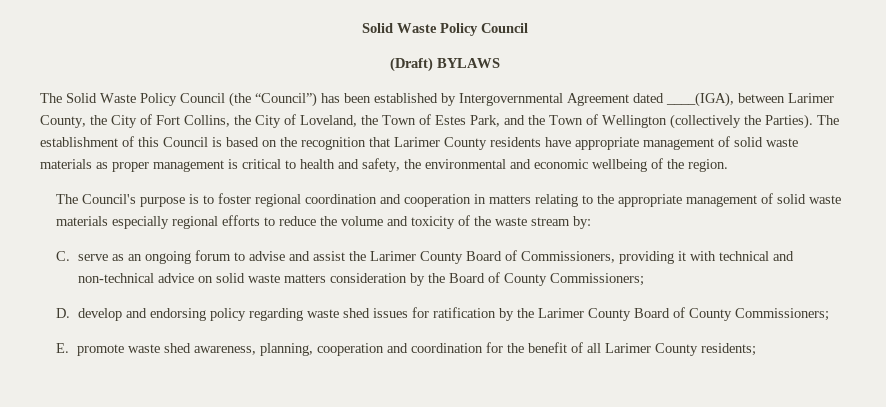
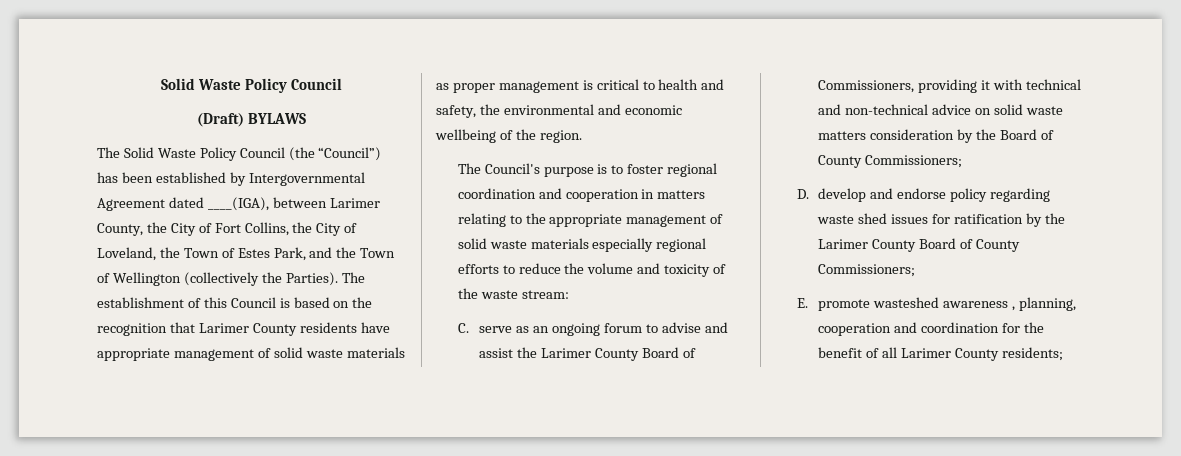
- The Council's purpose is to foster regional coordination and cooperation in matters relating to the appropriate management of solid waste materials especially regional efforts to reduce the volume and toxicity of the waste stream by:
+ The Council's purpose is to foster regional coordination and cooperation in matters relating to the appropriate management of solid waste materials especially regional efforts to reduce the volume and toxicity of the waste stream:
- D. develop and endorsing policy regarding waste shed issues for ratification by the Larimer County Board of County Commissioners;
+ D. develop and endorse policy regarding waste shed issues for ratification by the Larimer County Board of County Commissioners;
- E. promote waste shed awareness, planning, cooperation and coordination for the benefit of all Larimer County residents;
+ E. promote wasteshed awareness , planning, cooperation and coordination for the benefit of all Larimer County residents;

